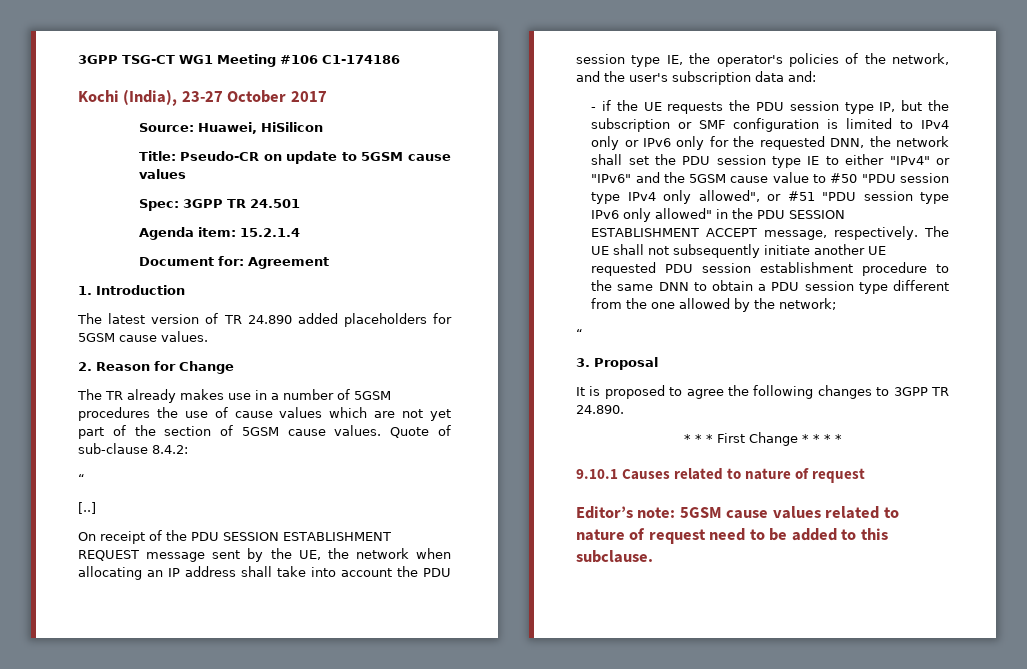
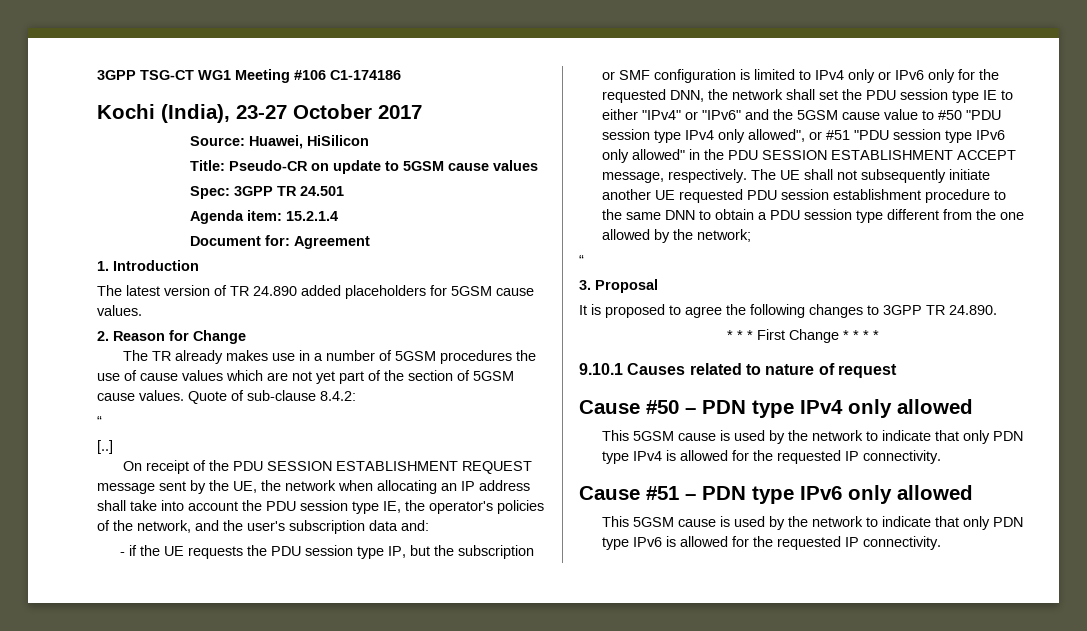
- Editor’s note: 5GSM cause values related to nature of request need to be added to this subclause.
+ Cause #50 – PDN type IPv4 only allowed
+ This 5GSM cause is used by the network to indicate that only PDN type IPv4 is allowed for the requested IP connectivity.
+ Cause #51 – PDN type IPv6 only allowed
+ This 5GSM cause is used by the network to indicate that only PDN type IPv6 is allowed for the requested IP connectivity.

